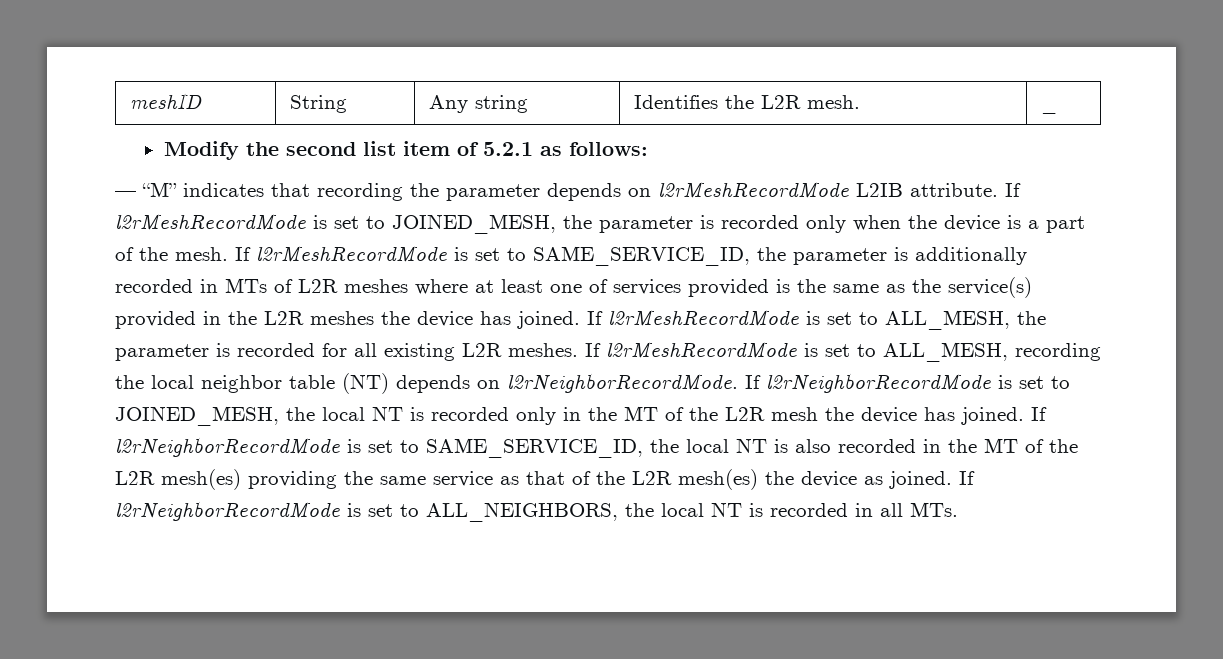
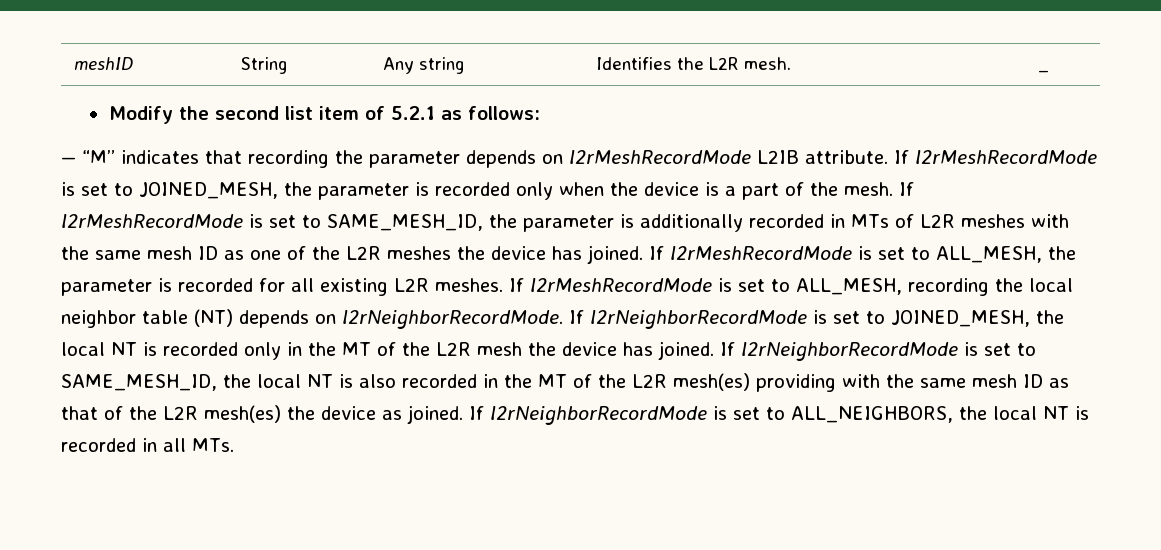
- If l2rMeshRecordMode is set to SAME_SERVICE_ID, the parameter is additionally recorded in MTs of L2R meshes where at least one of services provided is the same as the service(s) provided in the L2R meshes the device has joined.
+ If l2rMeshRecordMode is set to SAME_MESH_ID, the parameter is additionally recorded in MTs of L2R meshes with the same mesh ID as one of the L2R meshes the device has joined.
- If l2rNeighborRecordMode is set to SAME_SERVICE_ID, the local NT is also recorded in the MT of the L2R mesh(es) providing the same service as that of the L2R mesh(es) the device as joined.
+ If l2rNeighborRecordMode is set to SAME_MESH_ID, the local NT is also recorded in the MT of the L2R mesh(es) providing with the same mesh ID as that of the L2R mesh(es) the device as joined.

